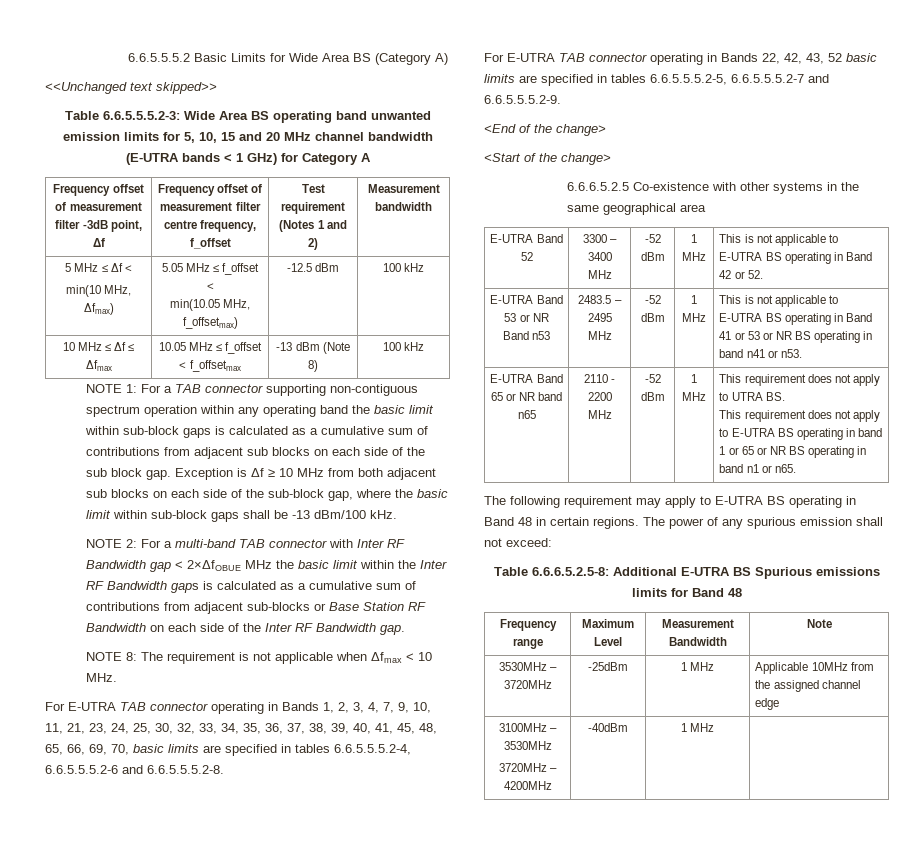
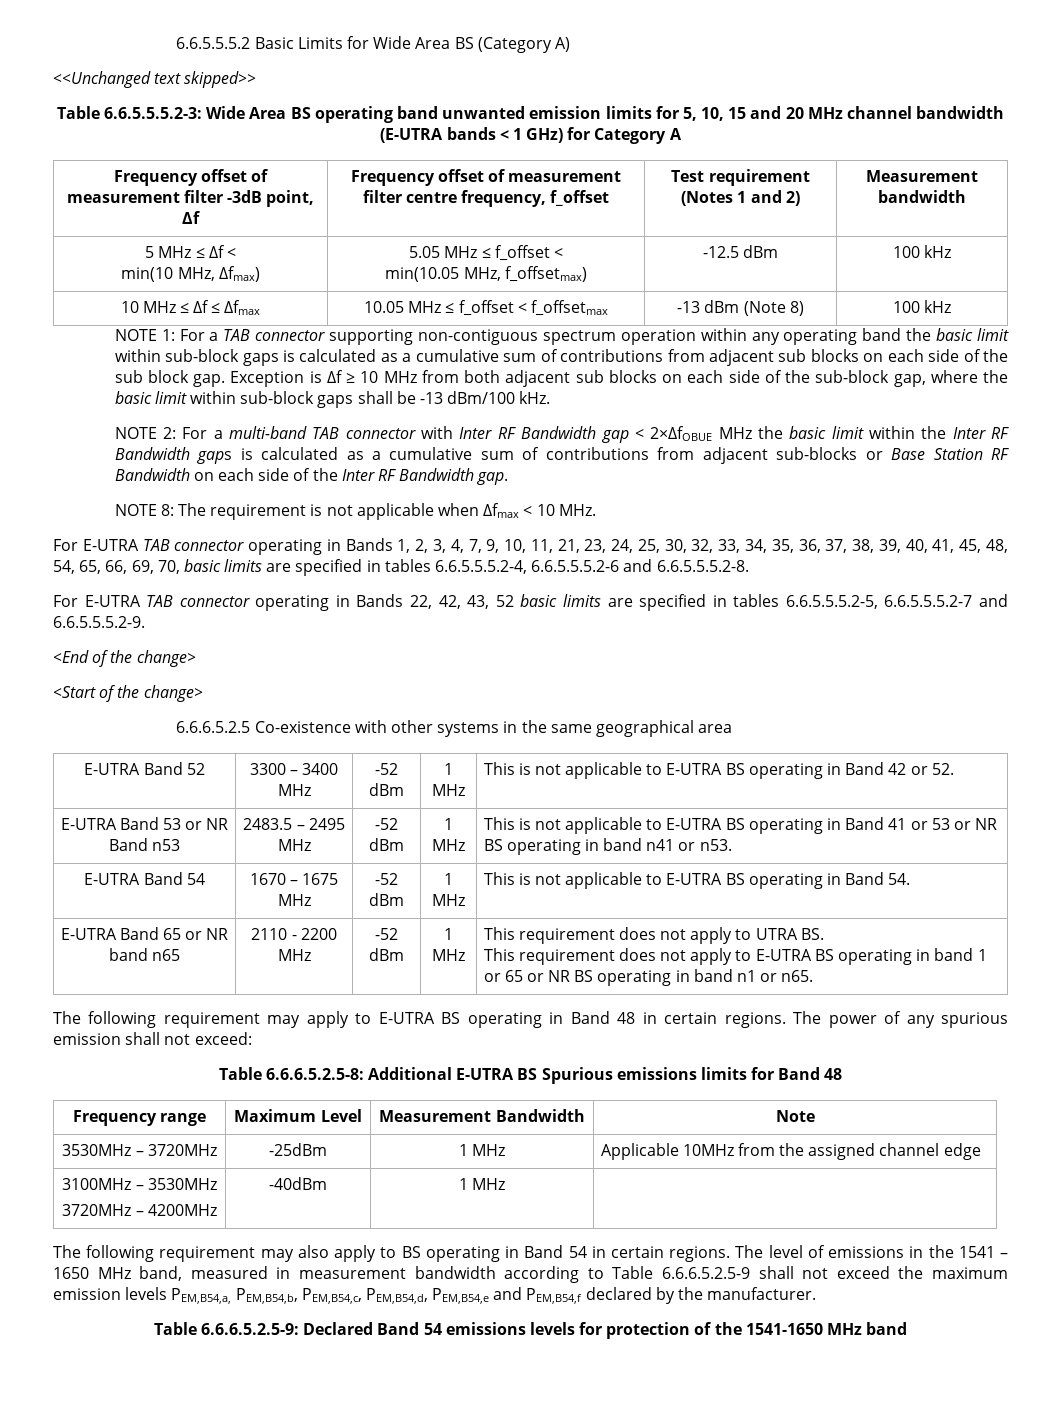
- For E-UTRA TAB connector operating in Bands 1, 2, 3, 4, 7, 9, 10, 11, 21, 23, 24, 25, 30, 32, 33, 34, 35, 36, 37, 38, 39, 40, 41, 45, 48, 65, 66, 69, 70, basic limits are specified in tables 6.6.5.5.5.2-4, 6.6.5.5.5.2-6 and 6.6.5.5.5.2-8.
+ For E-UTRA TAB connector operating in Bands 1, 2, 3, 4, 7, 9, 10, 11, 21, 23, 24, 25, 30, 32, 33, 34, 35, 36, 37, 38, 39, 40, 41, 45, 48, 54, 65, 66, 69, 70, basic limits are specified in tables 6.6.5.5.5.2-4, 6.6.5.5.5.2-6 and 6.6.5.5.5.2-8.
+ E-UTRA Band 54 | 1670 – 1675 MHz | -52 dBm | 1 MHz | This is not applicable to E-UTRA BS operating in Band 54.
+ The following requirement may also apply to BS operating in Band 54 in certain regions. The level of emissions in the 1541 – 1650 MHz band, measured in measurement bandwidth according to Table 6.6.6.5.2.5-9 shall not exceed the maximum emission levels PEM,B54,a, PEM,B54,b, PEM,B54,c, PEM,B54,d, PEM,B54,e and PEM,B54,f declared by the manufacturer.
+ Table 6.6.6.5.2.5-9: Declared Band 54 emissions levels for protection of the 1541-1650 MHz band

